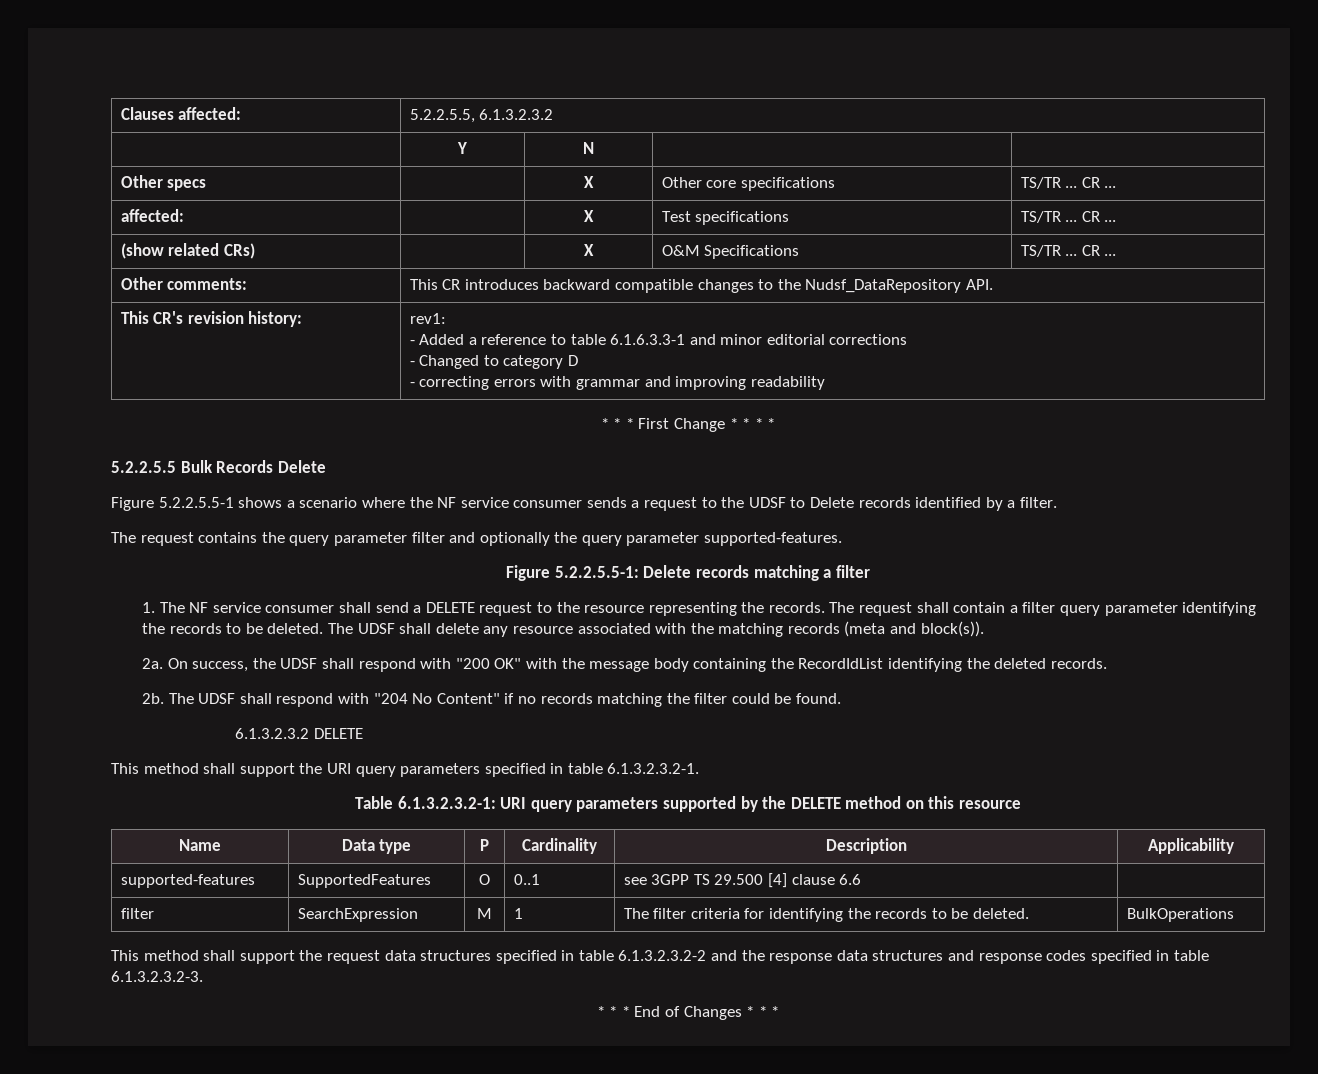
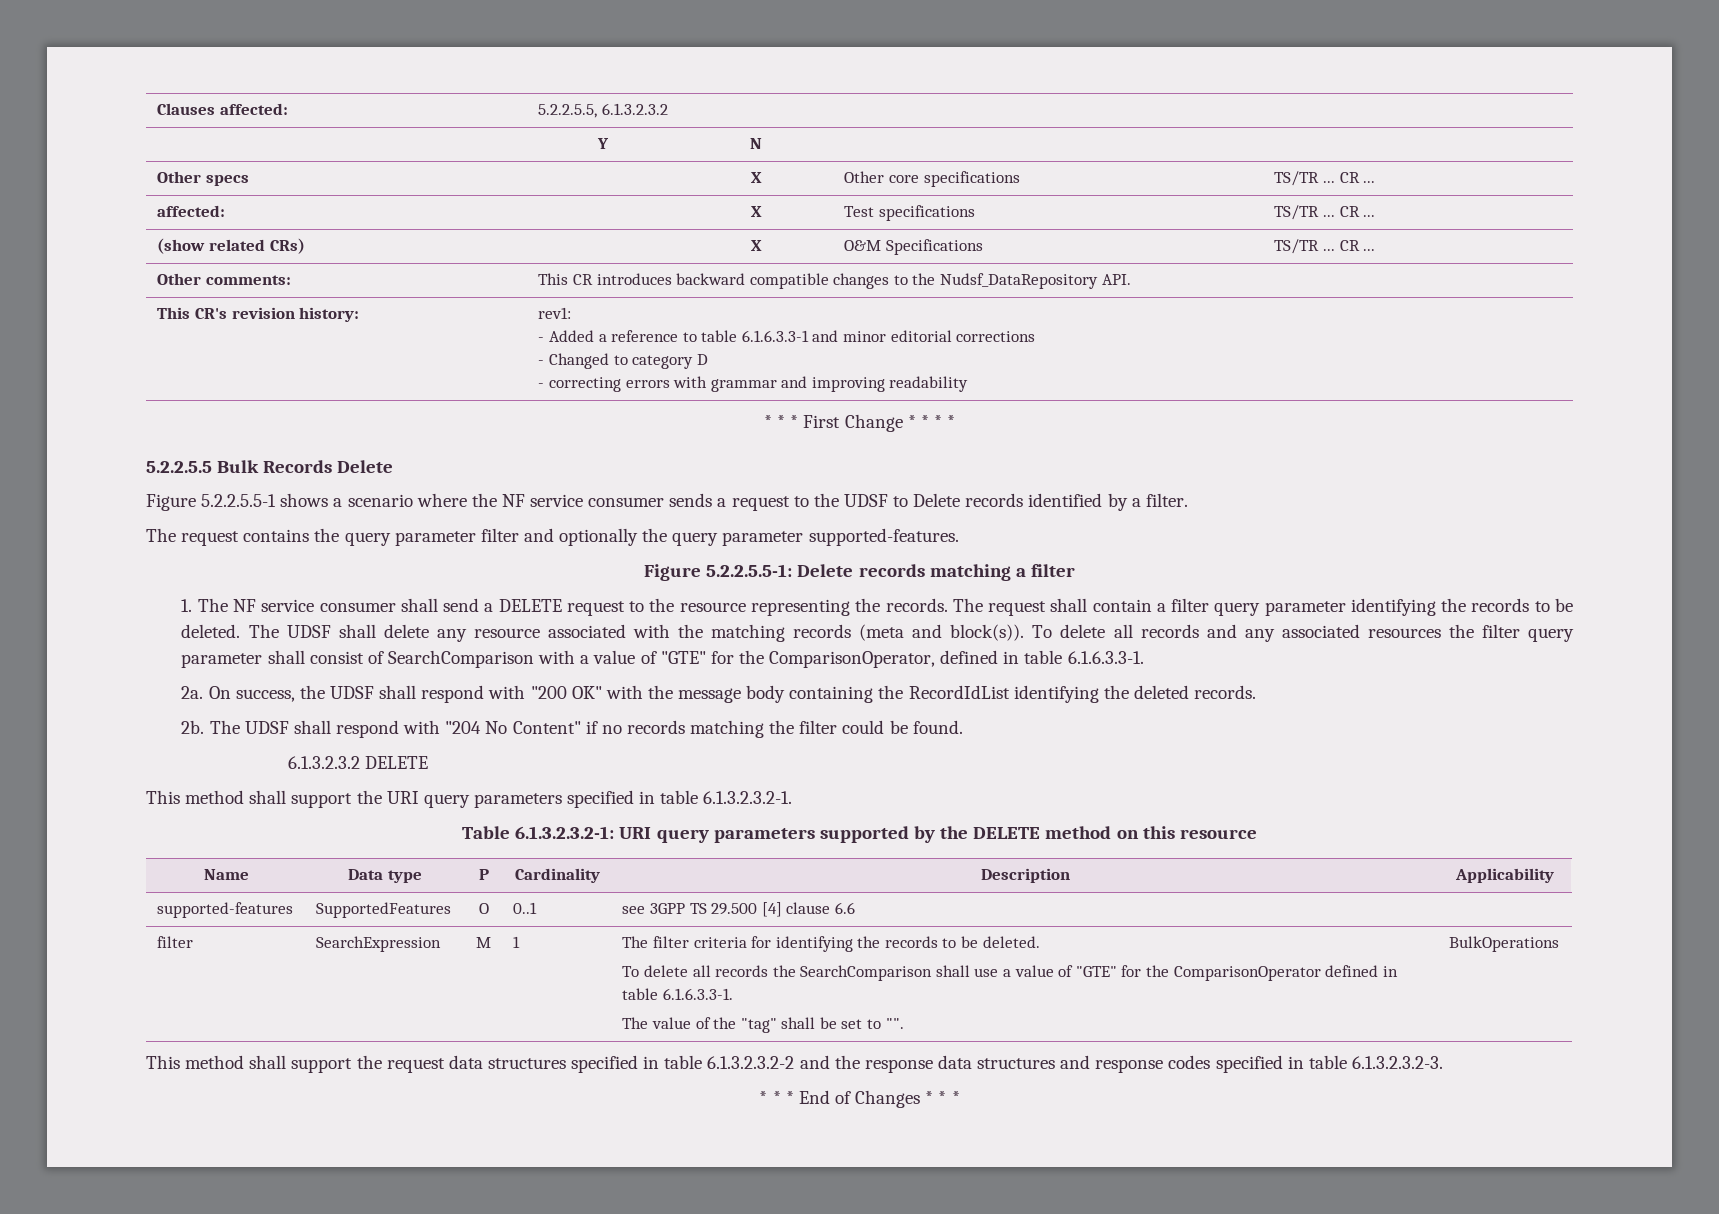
+ To delete all records and any associated resources the filter query parameter shall consist of SearchComparison with a value of "GTE" for the ComparisonOperator, defined in table 6.1.6.3.3-1.
+ To delete all records the SearchComparison shall use a value of "GTE" for the ComparisonOperator defined in table 6.1.6.3.3-1.
+ The value of the "tag" shall be set to "".

